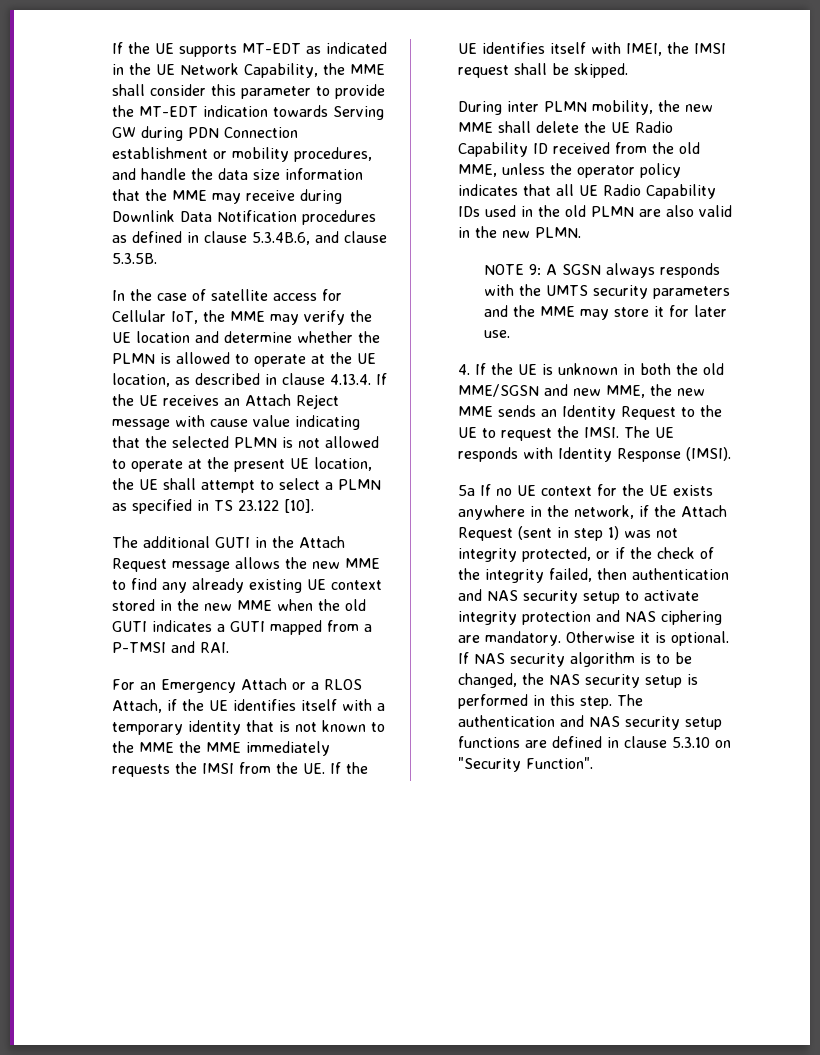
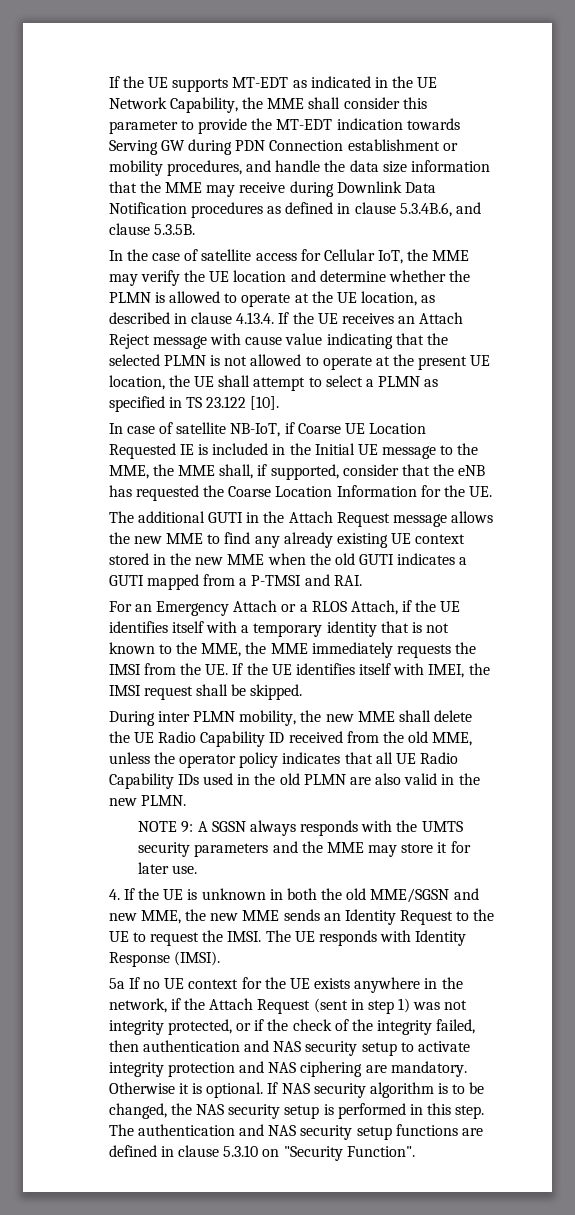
+ In case of satellite NB-IoT, if Coarse UE Location Requested IE is included in the Initial UE message to the MME, the MME shall, if supported, consider that the eNB has requested the Coarse Location Information for the UE.
- For an Emergency Attach or a RLOS Attach, if the UE identifies itself with a temporary identity that is not known to the MME the MME immediately requests the IMSI from the UE. If the UE identifies itself with IMEI, the IMSI request shall be skipped.
+ For an Emergency Attach or a RLOS Attach, if the UE identifies itself with a temporary identity that is not known to the MME, the MME immediately requests the IMSI from the UE. If the UE identifies itself with IMEI, the IMSI request shall be skipped.

